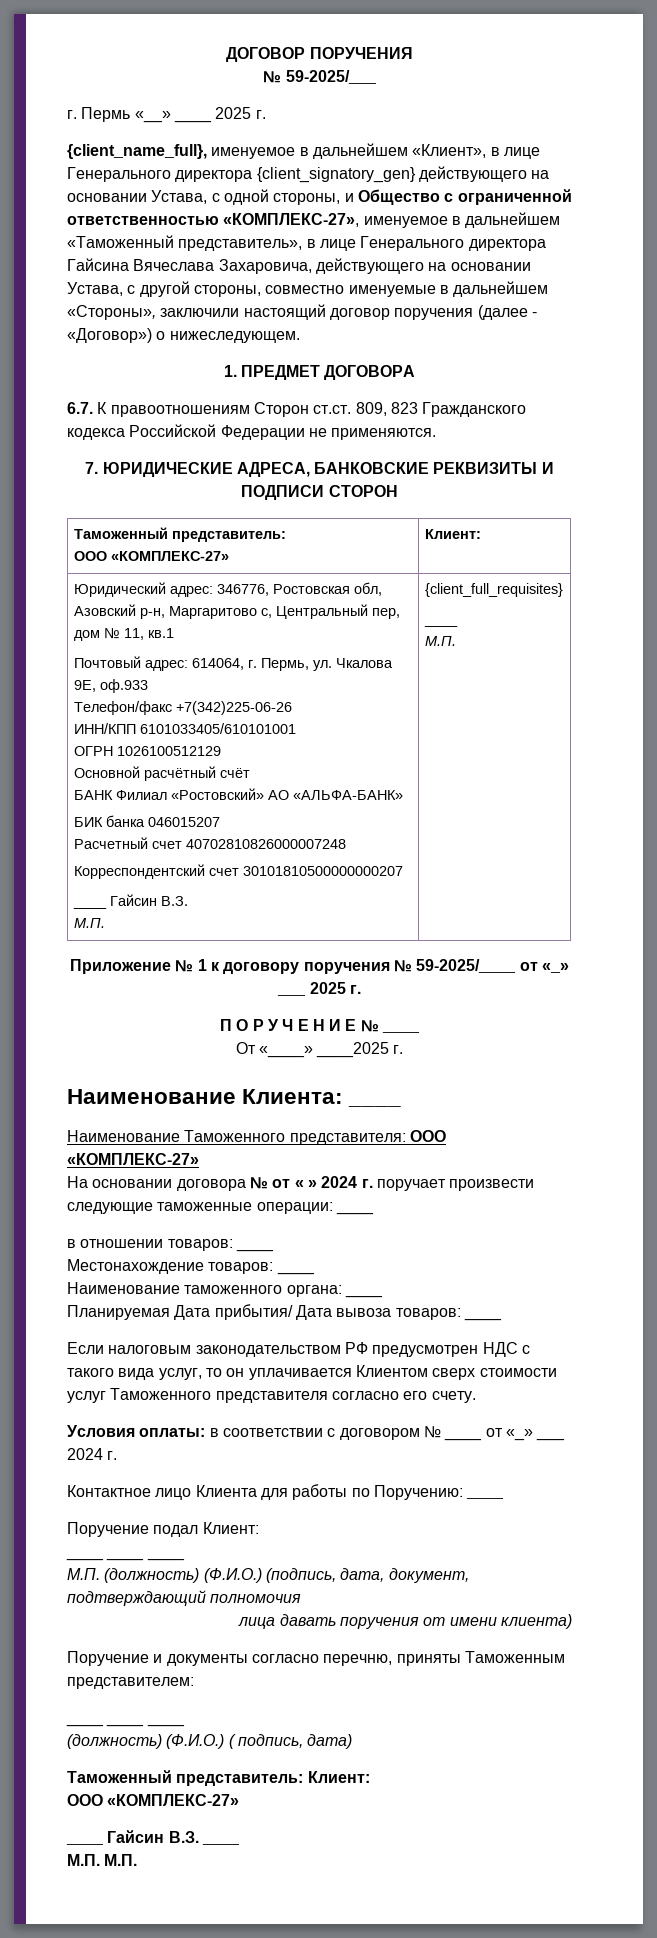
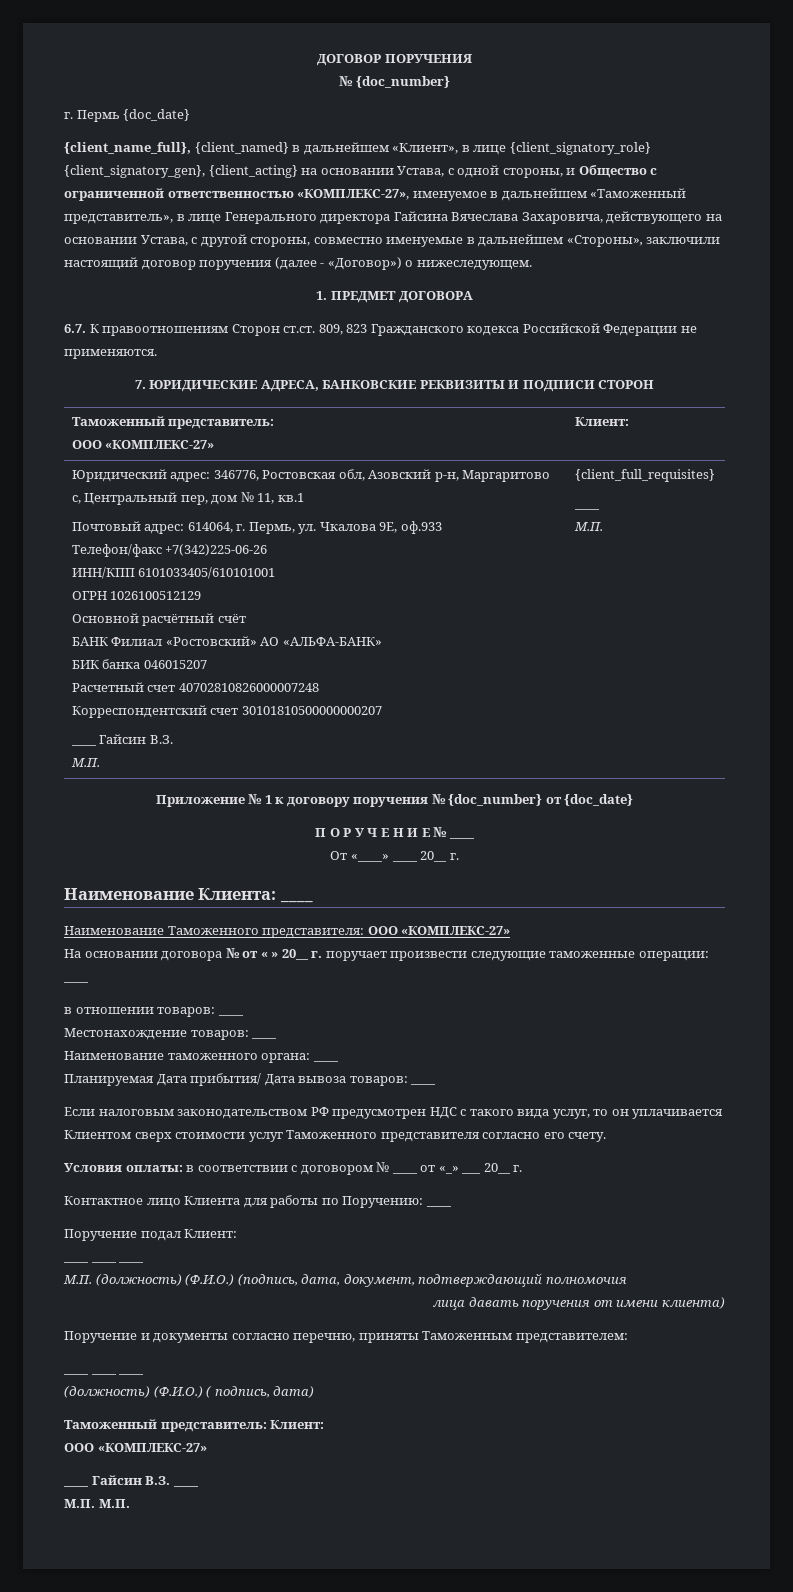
  ДОГОВОР ПОРУЧЕНИЯ
- № 59-2025/___
+ № {doc_number}
- г. Пермь «__» ____ 2025 г.
+ г. Пермь {doc_date}
- {client_name_full}, именуемое в дальнейшем «Клиент», в лице Генерального директора {client_signatory_gen} действующего на основании Устава, с одной стороны, и Общество с ограниченной ответственностью «КОМПЛЕКС-27», именуемое в дальнейшем «Таможенный представитель», в лице Генерального директора Гайсина Вячеслава Захаровича, действующего на основании Устава, с другой стороны, совместно именуемые в дальнейшем «Стороны», заключили настоящий договор поручения (далее - «Договор») о нижеследующем.
+ {client_name_full}, {client_named} в дальнейшем «Клиент», в лице {client_signatory_role} {client_signatory_gen}, {client_acting} на основании Устава, с одной стороны, и Общество с ограниченной ответственностью «КОМПЛЕКС-27», именуемое в дальнейшем «Таможенный представитель», в лице Генерального директора Гайсина Вячеслава Захаровича, действующего на основании Устава, с другой стороны, совместно именуемые в дальнейшем «Стороны», заключили настоящий договор поручения (далее - «Договор») о нижеследующем.
- Приложение № 1 к договору поручения № 59-2025/____ от «_» ___ 2025 г.
+ Приложение № 1 к договору поручения № {doc_number} от {doc_date}
- От «____» ____2025 г.
+ От «____» ____ 20__ г.
- На основании договора № от « » 2024 г. поручает произвести следующие таможенные операции: ____
+ На основании договора № от « » 20__ г. поручает произвести следующие таможенные операции: ____
- Условия оплаты: в соответствии с договором № ____ от «_» ___ 2024 г.
+ Условия оплаты: в соответствии с договором № ____ от «_» ___ 20__ г.

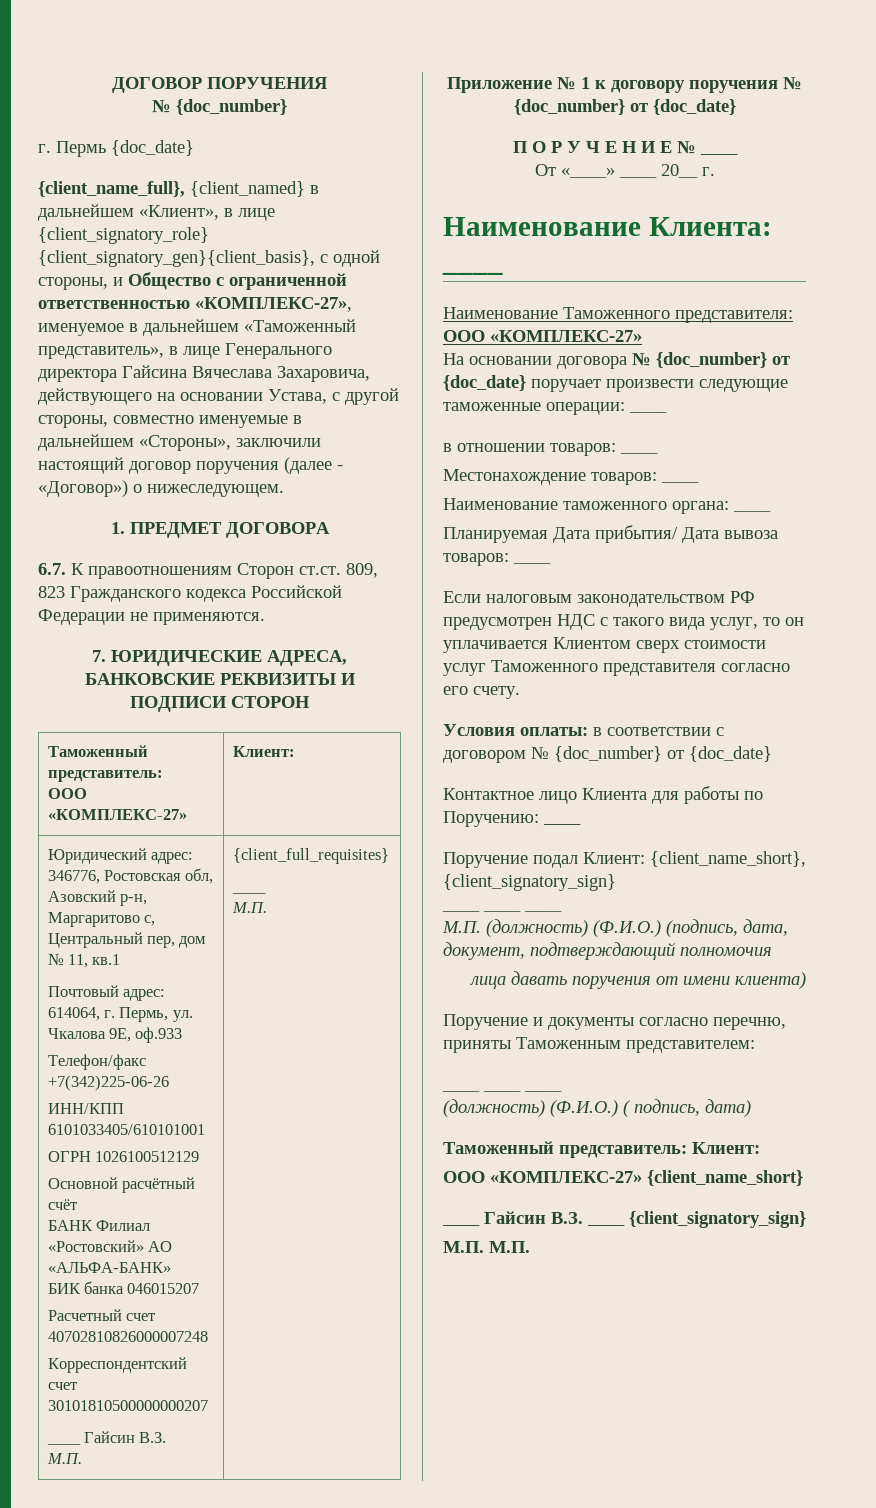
- {client_name_full}, {client_named} в дальнейшем «Клиент», в лице {client_signatory_role} {client_signatory_gen}, {client_acting} на основании Устава, с одной стороны, и Общество с ограниченной ответственностью «КОМПЛЕКС-27», именуемое в дальнейшем «Таможенный представитель», в лице Генерального директора Гайсина Вячеслава Захаровича, действующего на основании Устава, с другой стороны, совместно именуемые в дальнейшем «Стороны», заключили настоящий договор поручения (далее - «Договор») о нижеследующем.
+ {client_name_full}, {client_named} в дальнейшем «Клиент», в лице {client_signatory_role} {client_signatory_gen}{client_basis}, с одной стороны, и Общество с ограниченной ответственностью «КОМПЛЕКС-27», именуемое в дальнейшем «Таможенный представитель», в лице Генерального директора Гайсина Вячеслава Захаровича, действующего на основании Устава, с другой стороны, совместно именуемые в дальнейшем «Стороны», заключили настоящий договор поручения (далее - «Договор») о нижеследующем.
- На основании договора № от « » 20__ г. поручает произвести следующие таможенные операции: ____
+ На основании договора № {doc_number} от {doc_date} поручает произвести следующие таможенные операции: ____
- Условия оплаты: в соответствии с договором № ____ от «_» ___ 20__ г.
+ Условия оплаты: в соответствии с договором № {doc_number} от {doc_date}
- Поручение подал Клиент:
+ Поручение подал Клиент: {client_name_short}, {client_signatory_sign}
  Таможенный представитель: Клиент:
- ООО «КОМПЛЕКС-27»
+ ООО «КОМПЛЕКС-27» {client_name_short}
- ____ Гайсин В.З. ____
+ ____ Гайсин В.З. ____ {client_signatory_sign}

